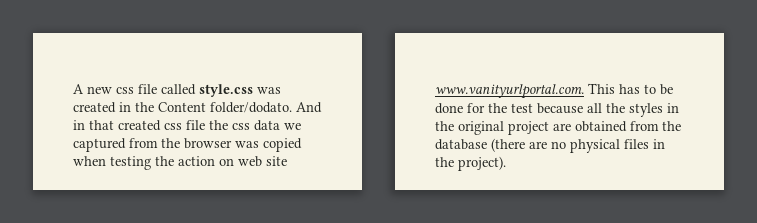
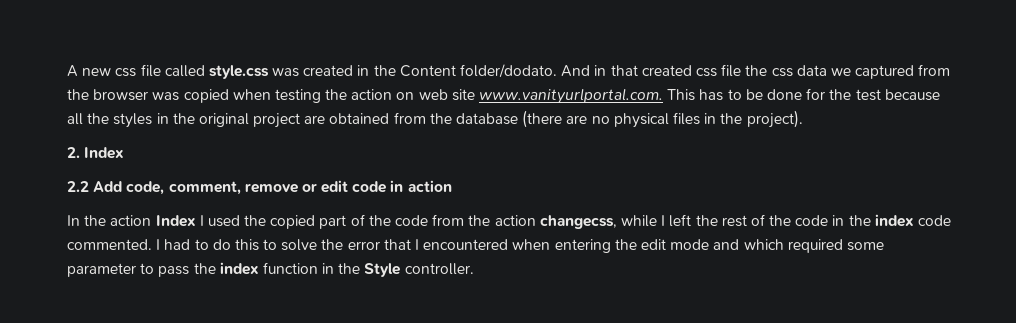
+ 2. Index
+ 2.2 Add code, comment, remove or edit code in action
+ In the action Index I used the copied part of the code from the action changecss, while I left the rest of the code in the index code commented. I had to do this to solve the error that I encountered when entering the edit mode and which required some parameter to pass the index function in the Style controller.

